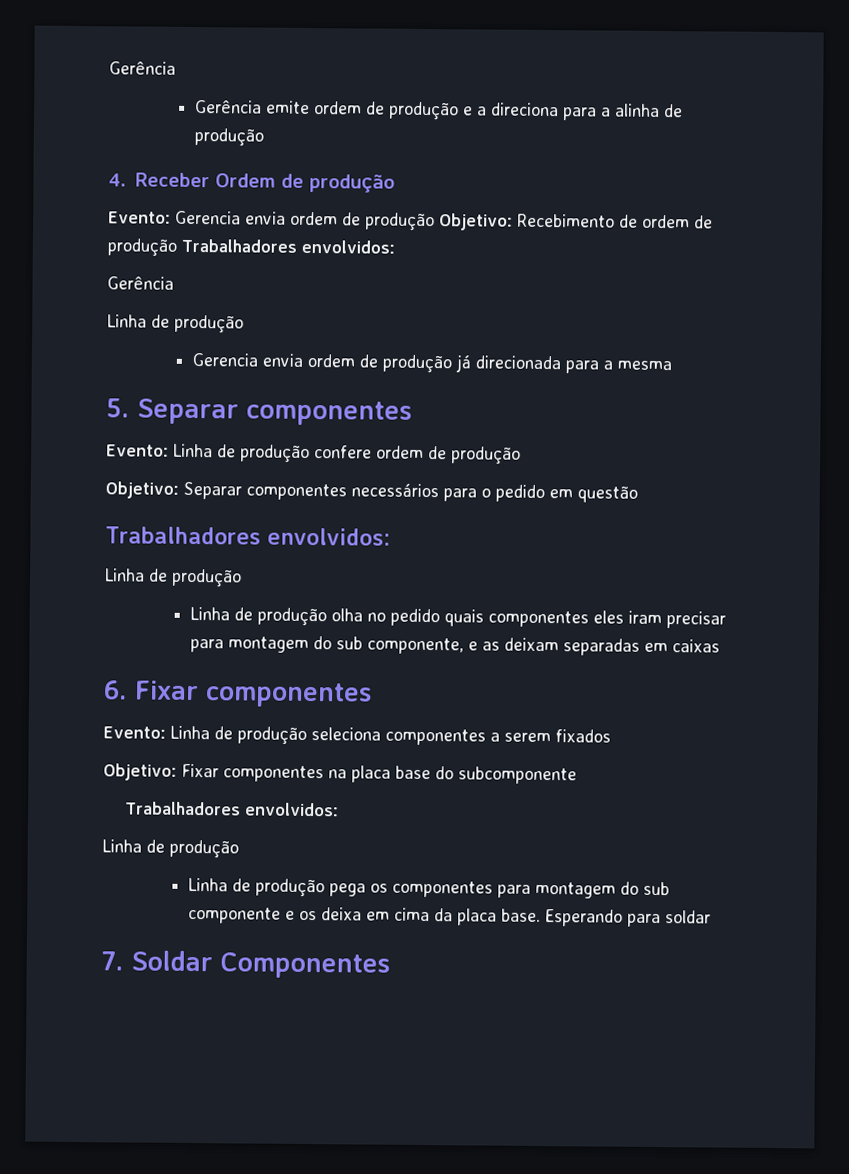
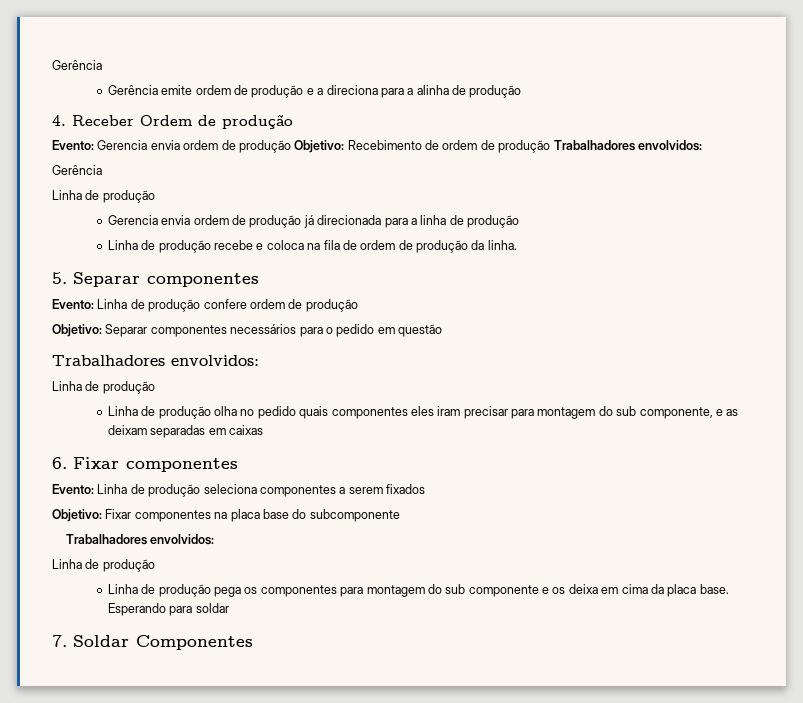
- Gerencia envia ordem de produção já direcionada para a mesma
+ Gerencia envia ordem de produção já direcionada para a linha de produção
+ Linha de produção recebe e coloca na fila de ordem de produção da linha.

